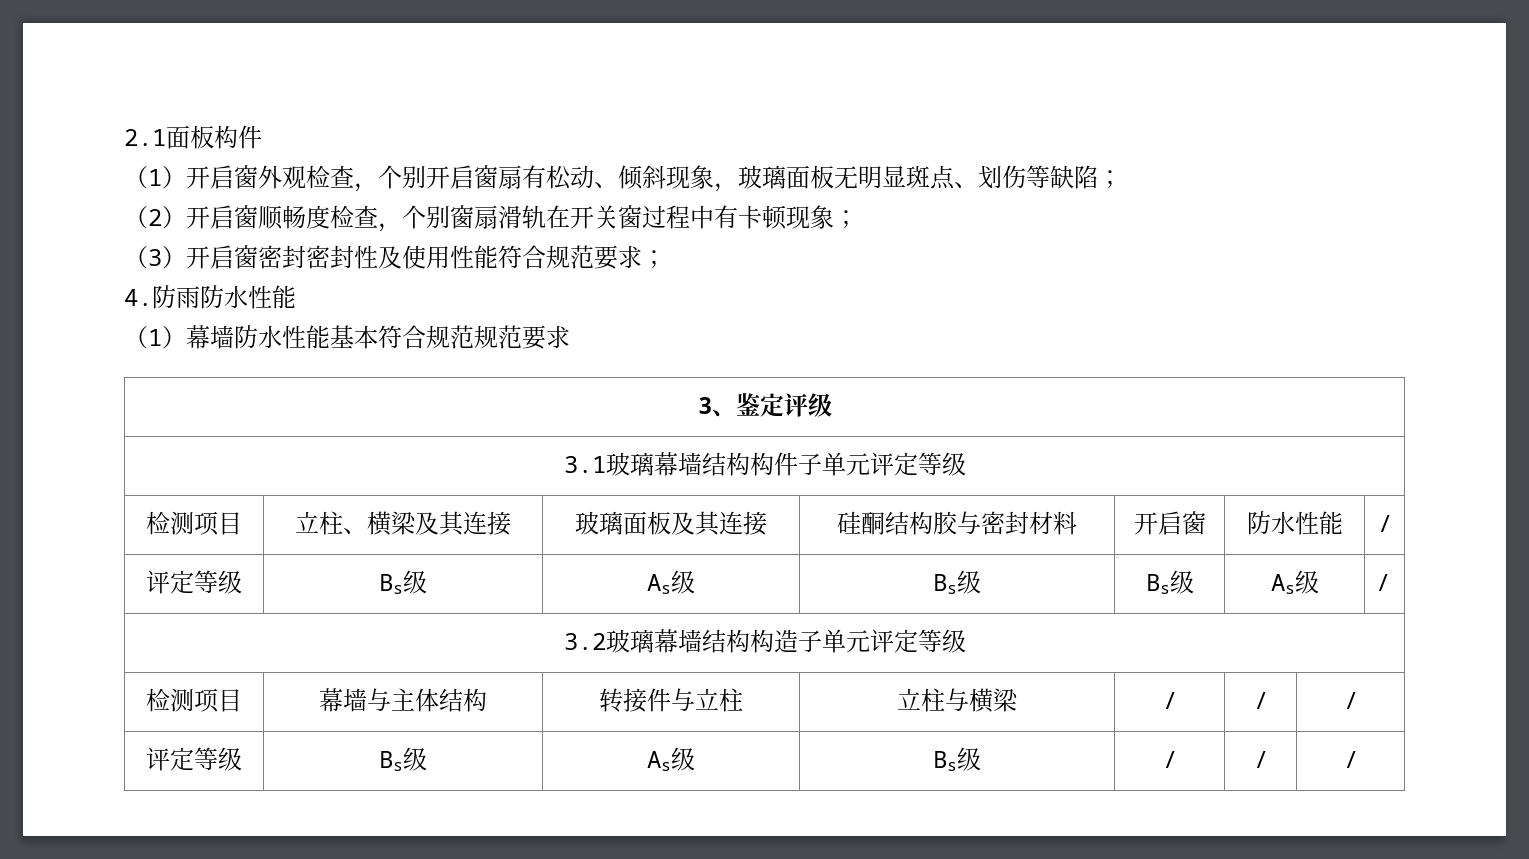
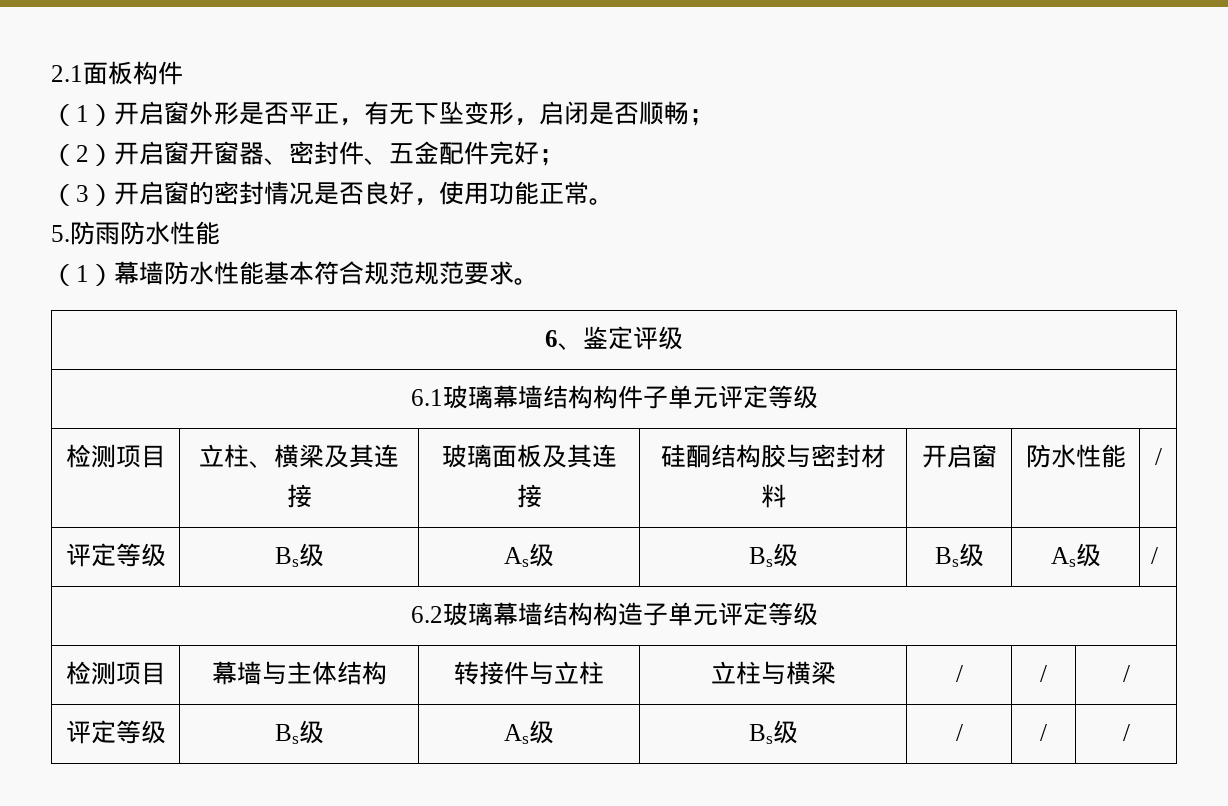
- （1）开启窗外观检查，个别开启窗扇有松动、倾斜现象，玻璃面板无明显斑点、划伤等缺陷；
- （2）开启窗顺畅度检查，个别窗扇滑轨在开关窗过程中有卡顿现象；
- （3）开启窗密封密封性及使用性能符合规范要求；
- 4.防雨防水性能
+ （1）开启窗外形是否平正，有无下坠变形，启闭是否顺畅；
+ （2）开启窗开窗器、密封件、五金配件完好；
+ （3）开启窗的密封情况是否良好，使用功能正常。
+ 5.防雨防水性能
- （1）幕墙防水性能基本符合规范规范要求
- 3、鉴定评级
+ （1）幕墙防水性能基本符合规范规范要求。
+ 6、鉴定评级
- 3.1玻璃幕墙结构构件子单元评定等级
+ 6.1玻璃幕墙结构构件子单元评定等级
- 3.2玻璃幕墙结构构造子单元评定等级
+ 6.2玻璃幕墙结构构造子单元评定等级

